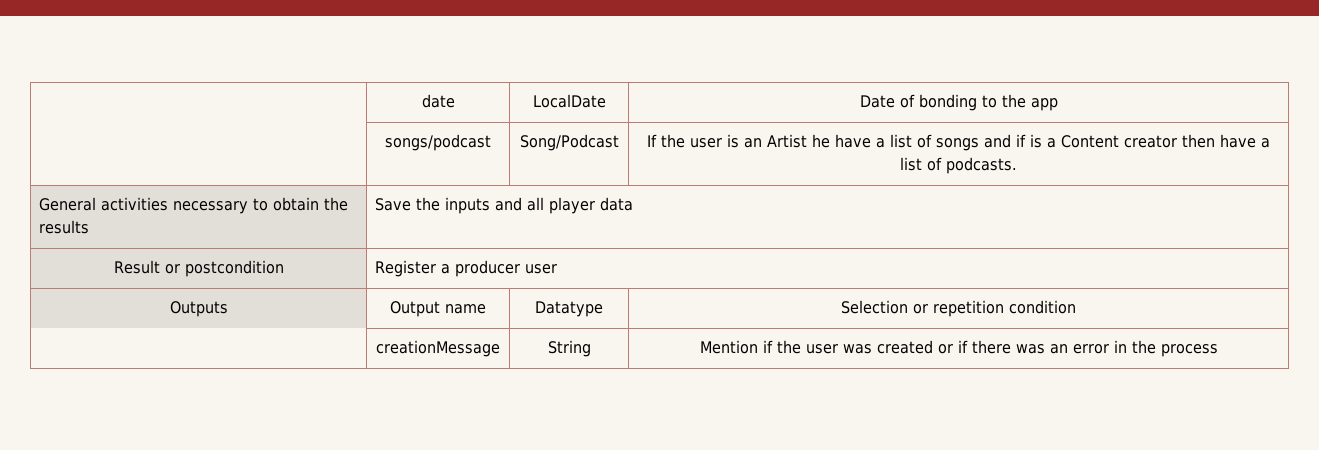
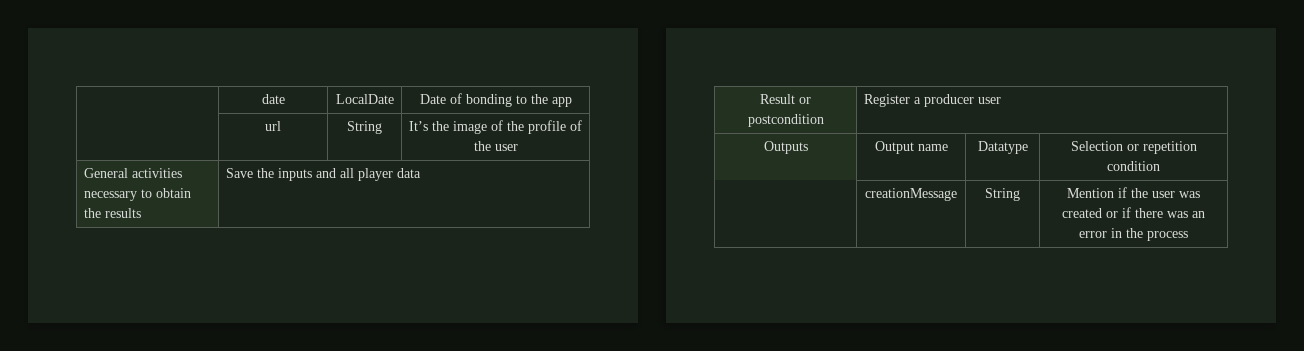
- | songs/podcast | Song/Podcast | If the user is an Artist he have a list of songs and if is a Content creator then have a list of podcasts.
+ | url | String | It’s the image of the profile of the user

